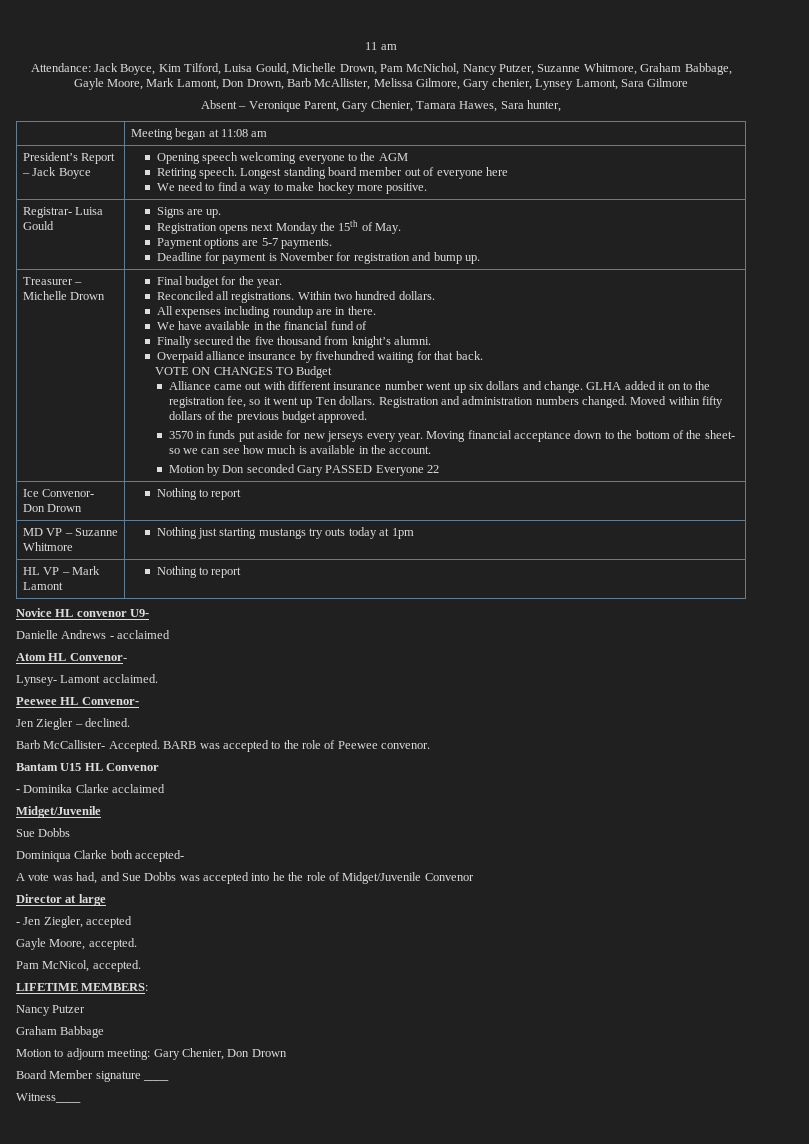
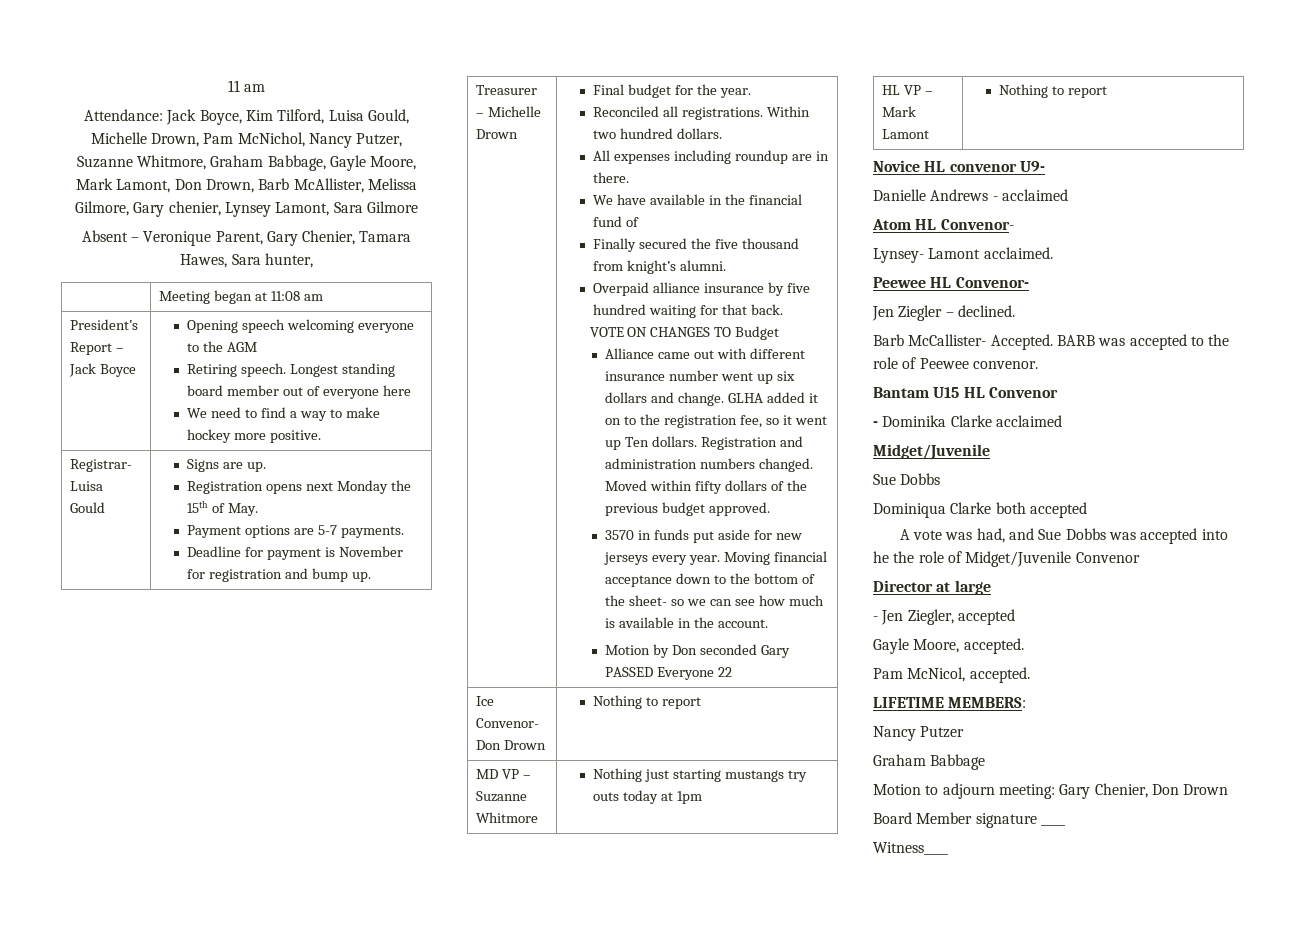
- Overpaid alliance insurance by fivehundred waiting for that back.
+ Overpaid alliance insurance by five hundred waiting for that back.
- Dominiqua Clarke both accepted-
+ Dominiqua Clarke both accepted

